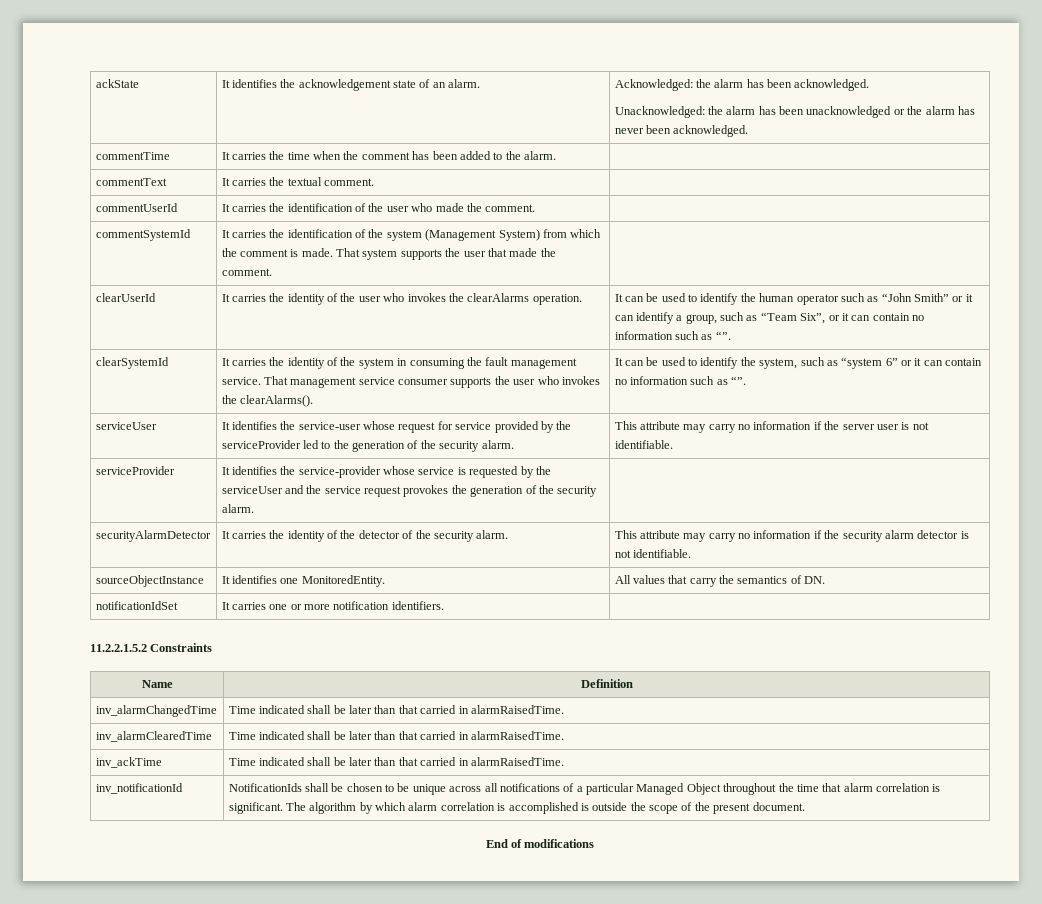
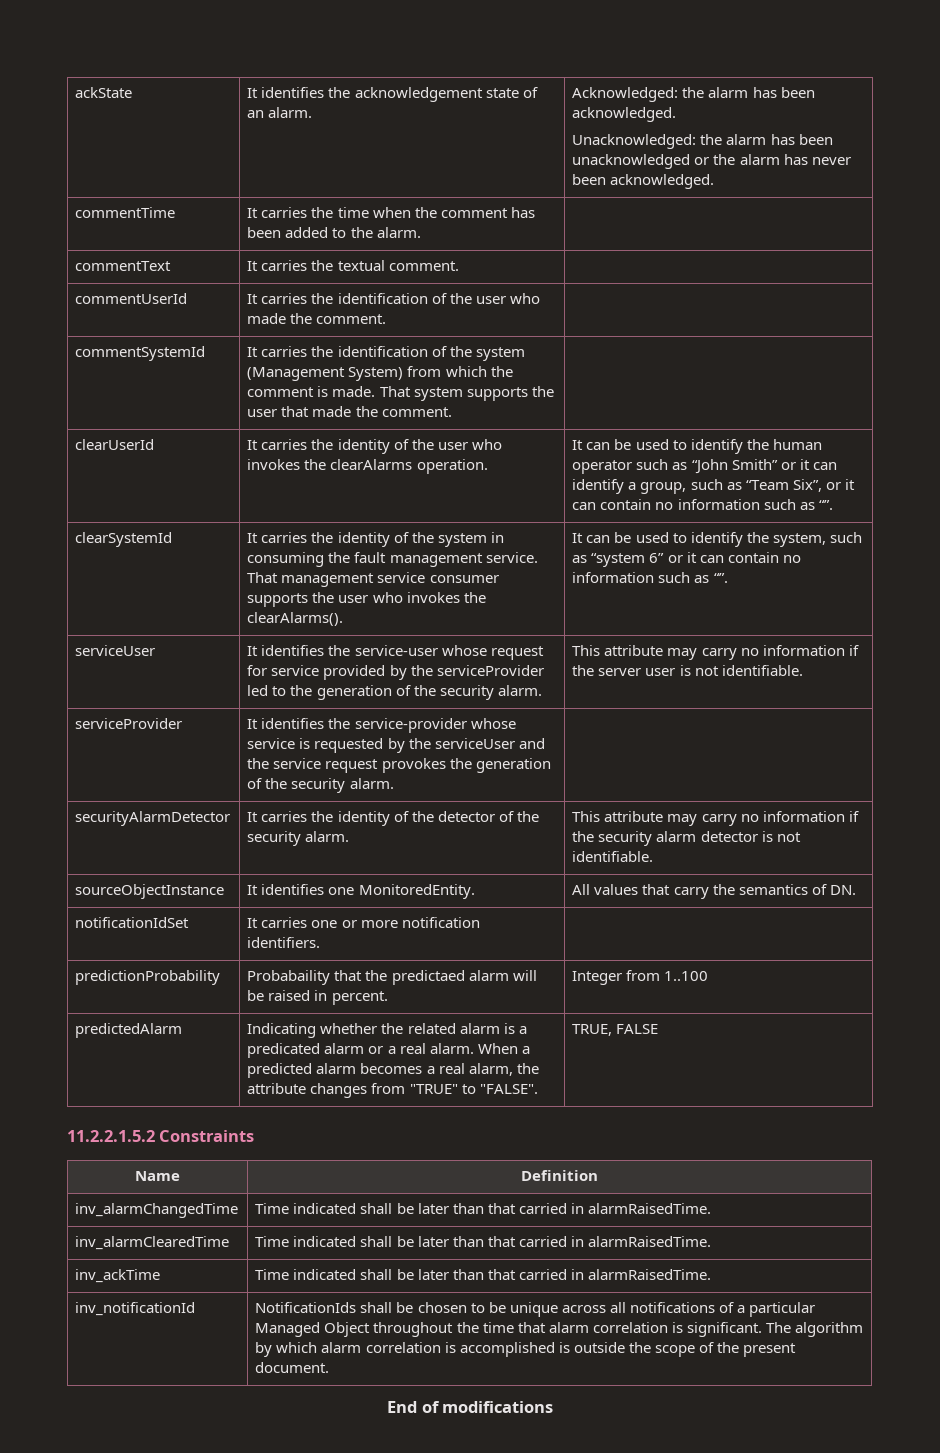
+ predictionProbability | Probabaility that the predictaed alarm will be raised in percent. | Integer from 1..100
+ predictedAlarm | Indicating whether the related alarm is a predicated alarm or a real alarm. When a predicted alarm becomes a real alarm, the attribute changes from "TRUE" to "FALSE". | TRUE, FALSE

